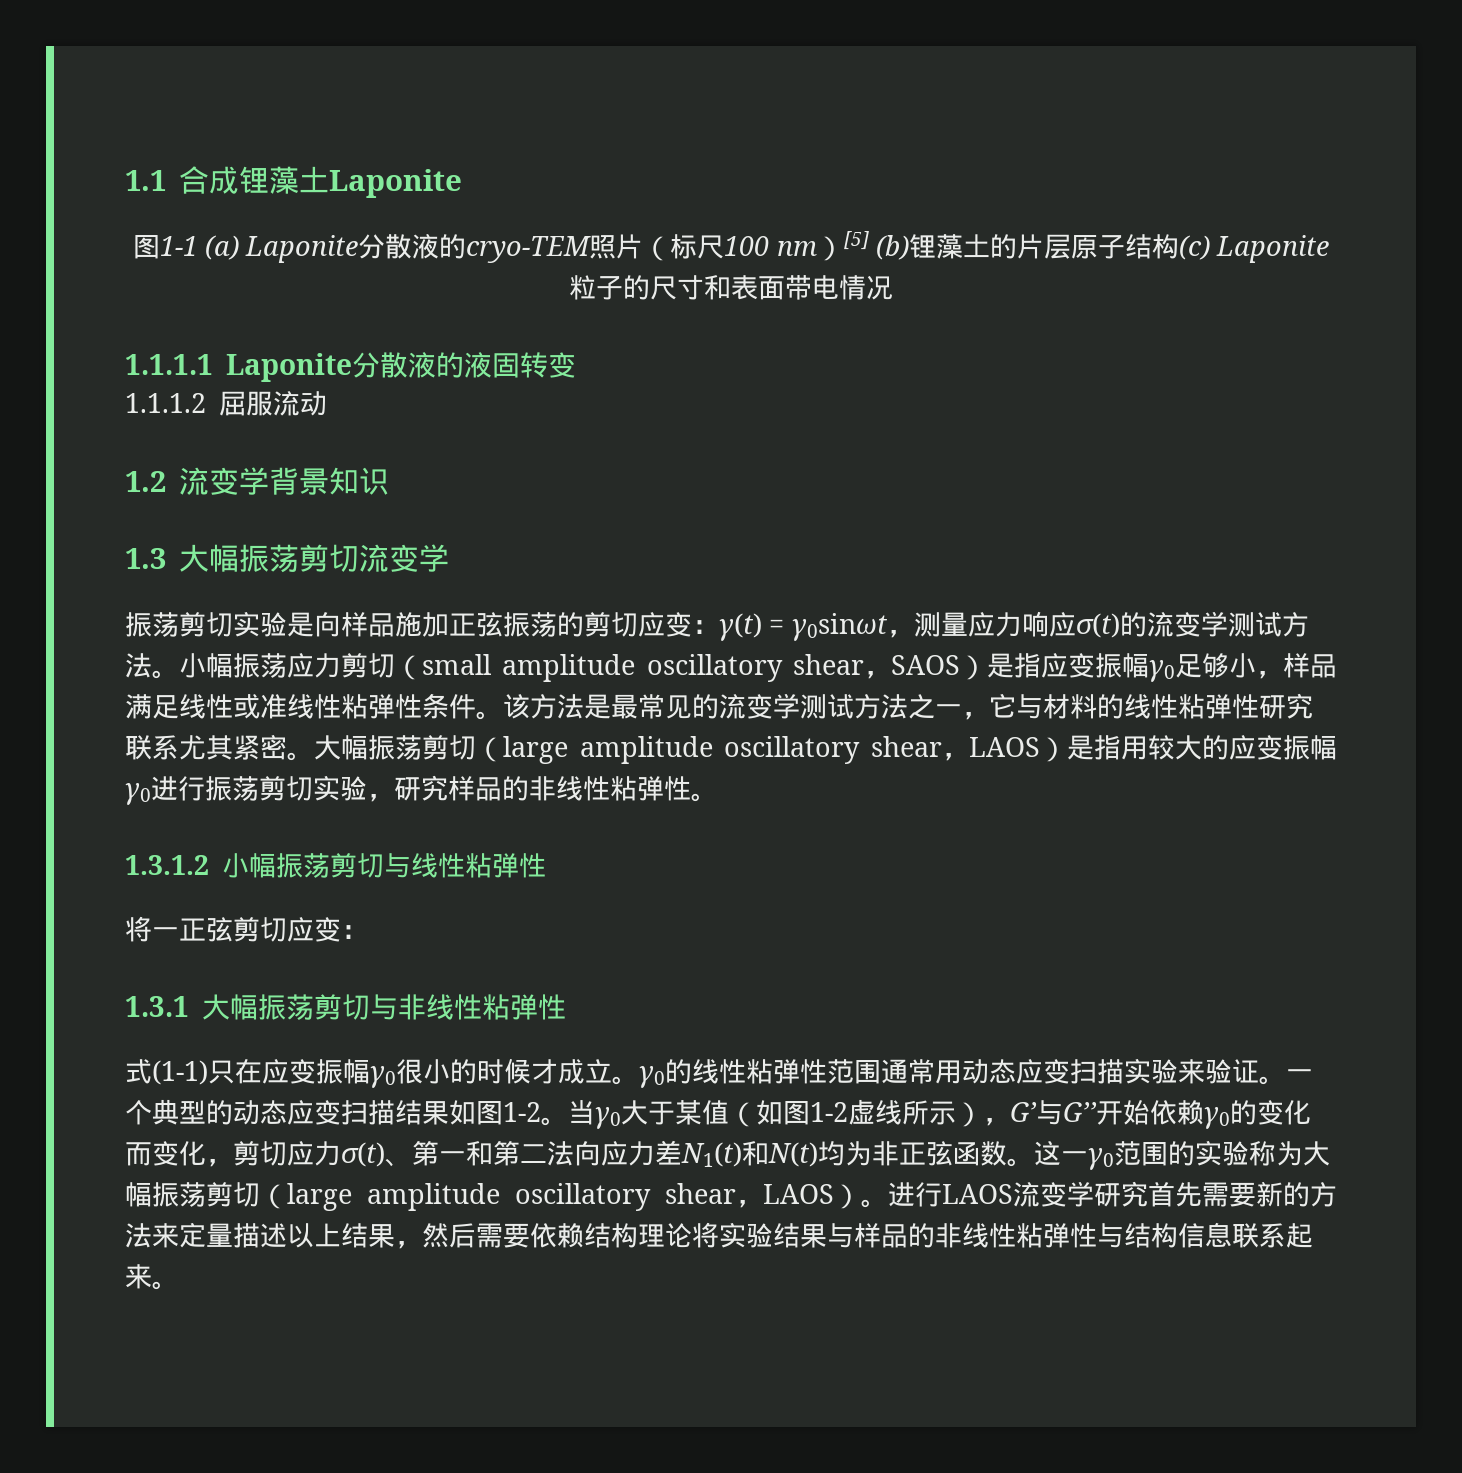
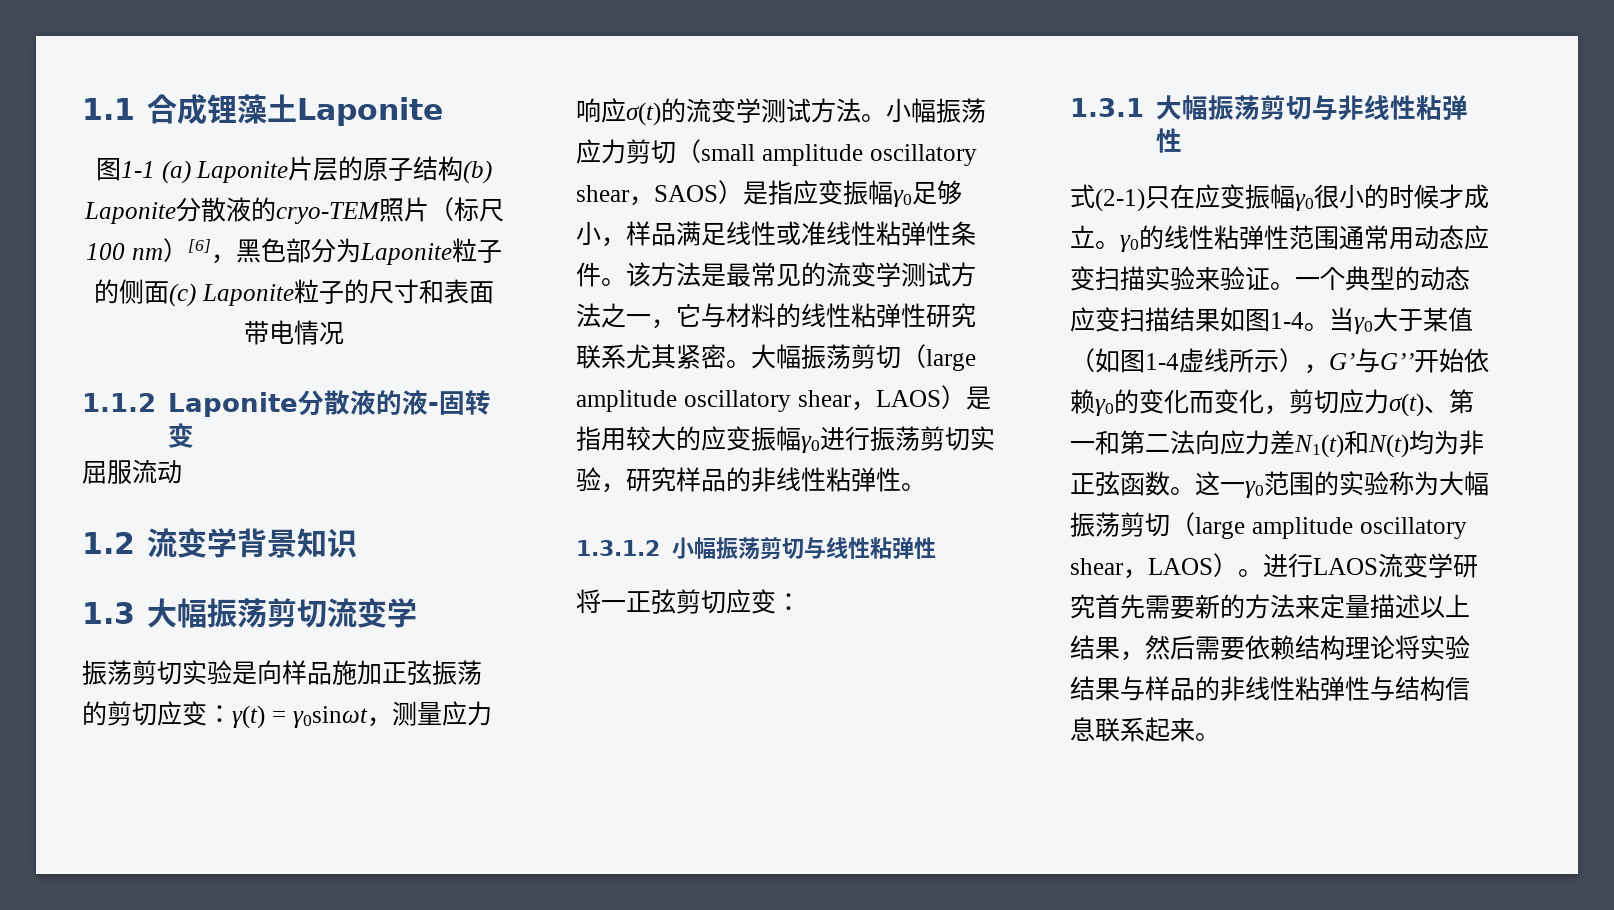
- 图1-1 (a) Laponite分散液的cryo-TEM照片（标尺100 nm）[5] (b)锂藻土的片层原子结构(c) Laponite粒子的尺寸和表面带电情况
+ 图1-1 (a) Laponite片层的原子结构(b) Laponite分散液的cryo-TEM照片（标尺100 nm）[6]，黑色部分为Laponite粒子的侧面(c) Laponite粒子的尺寸和表面带电情况
- 1.1.1.1 Laponite分散液的液固转变
+ 1.1.2 Laponite分散液的液-固转变
- 1.1.1.2屈服流动
+ 屈服流动
- 式(1-1)只在应变振幅γ0很小的时候才成立。γ0的线性粘弹性范围通常用动态应变扫描实验来验证。
+ 式(2-1)只在应变振幅γ0很小的时候才成立。γ0的线性粘弹性范围通常用动态应变扫描实验来验证。
- 一个典型的动态应变扫描结果如图1-2。
+ 一个典型的动态应变扫描结果如图1-4。
- 当γ0大于某值（如图1-2虚线所示），G’与G’’开始依赖γ0的变化而变化，剪切应力σ(t)、第一和第二法向应力差N1(t)和N(t)均为非正弦函数。
+ 当γ0大于某值（如图1-4虚线所示），G’与G’’开始依赖γ0的变化而变化，剪切应力σ(t)、第一和第二法向应力差N1(t)和N(t)均为非正弦函数。

